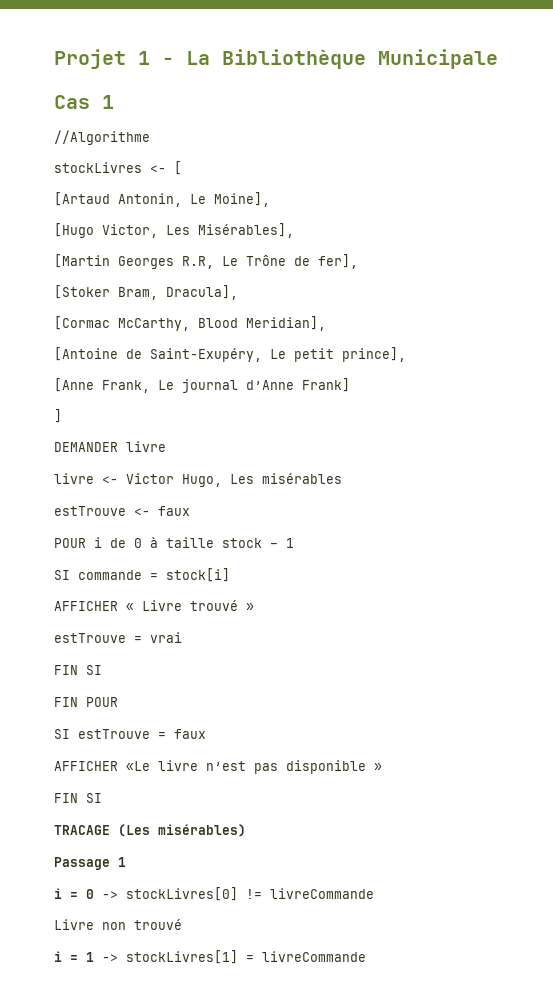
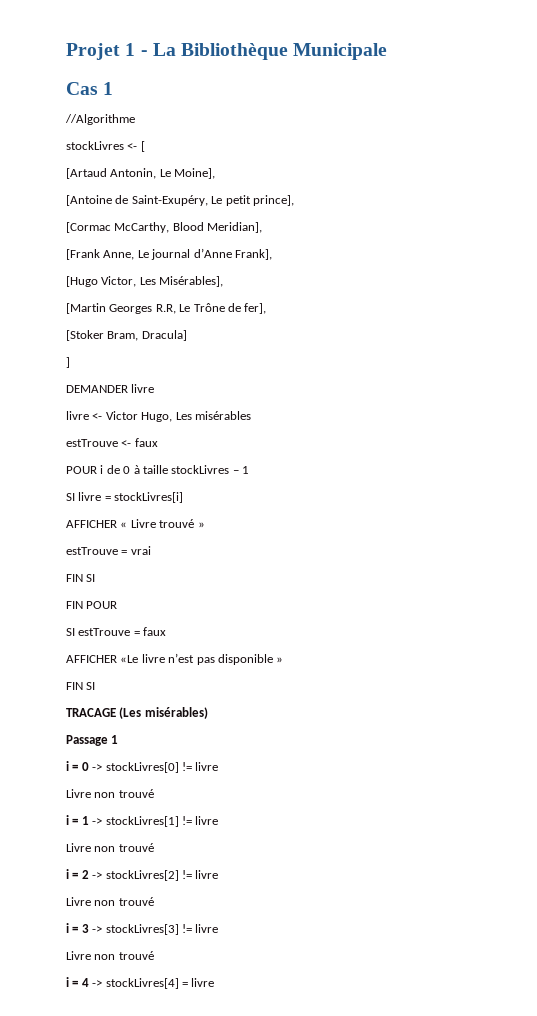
+ [Antoine de Saint-Exupéry, Le petit prince],
+ [Cormac McCarthy, Blood Meridian],
+ [Frank Anne, Le journal d’Anne Frank],
- [Stoker Bram, Dracula],
- [Cormac McCarthy, Blood Meridian],
- [Antoine de Saint-Exupéry, Le petit prince],
- [Anne Frank, Le journal d’Anne Frank]
+ [Stoker Bram, Dracula]
- POUR i de 0 à taille stock – 1
+ POUR i de 0 à taille stockLivres – 1
- SI commande = stock[i]
+ SI livre = stockLivres[i]
- i = 0 -> stockLivres[0] != livreCommande
+ i = 0 -> stockLivres[0] != livre
- i = 1 -> stockLivres[1] = livreCommande
+ i = 1 -> stockLivres[1] != livre
+ Livre non trouvé
+ i = 2 -> stockLivres[2] != livre
+ Livre non trouvé
+ i = 3 -> stockLivres[3] != livre
+ Livre non trouvé
+ i = 4 -> stockLivres[4] = livre

